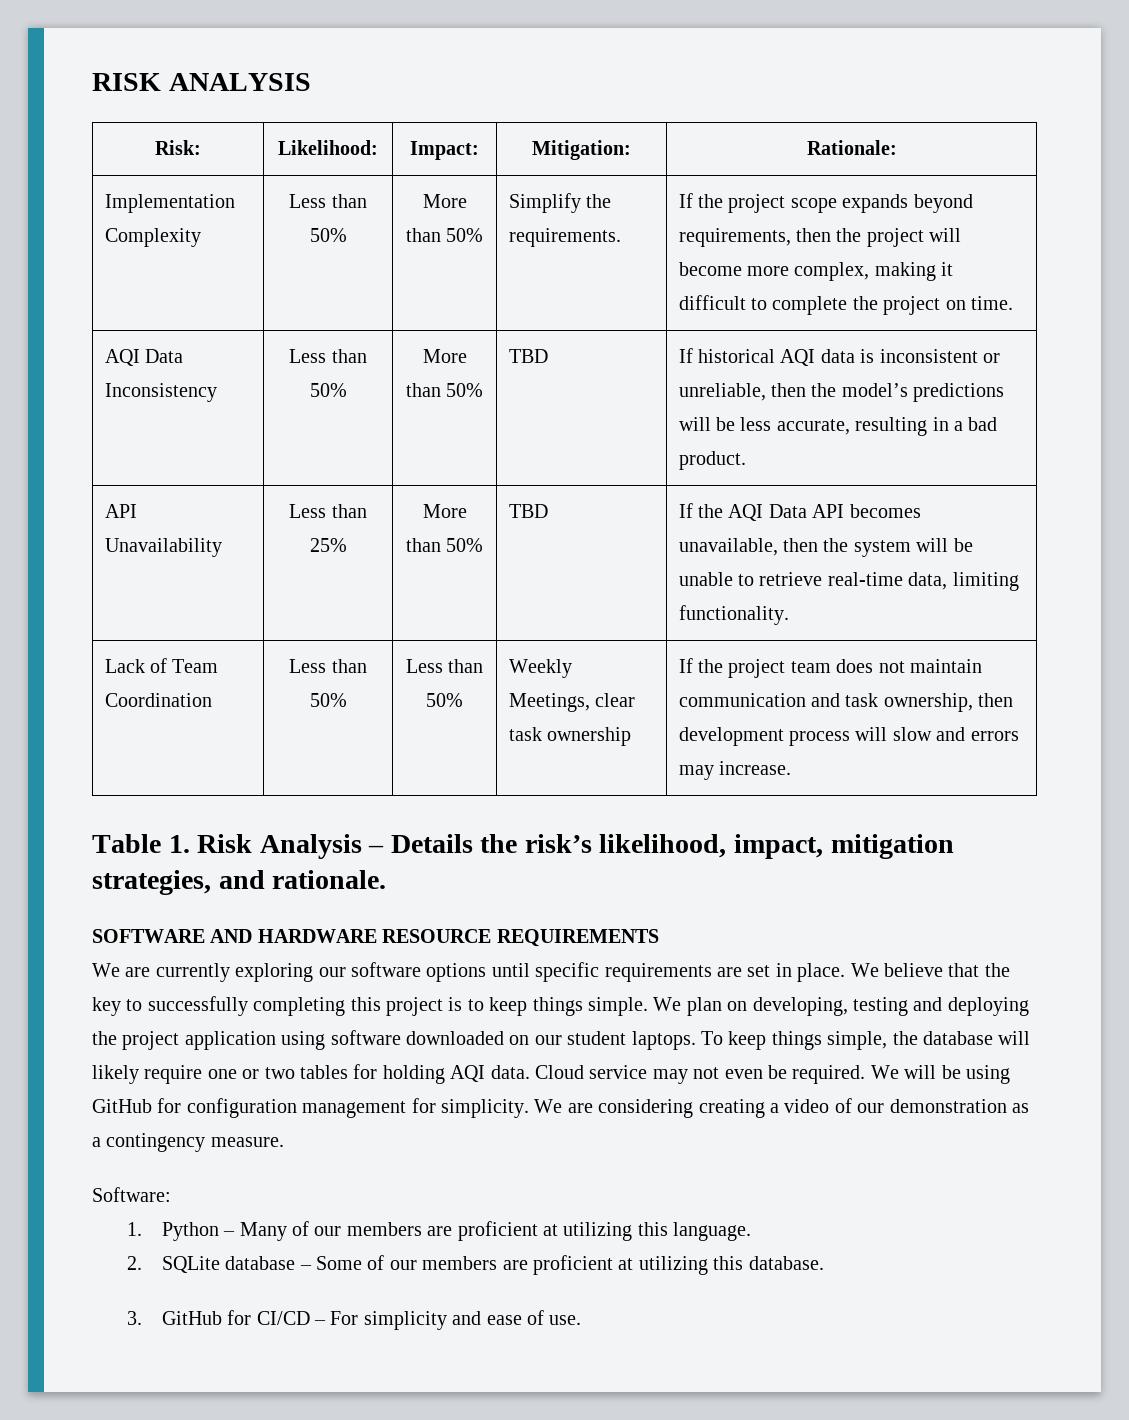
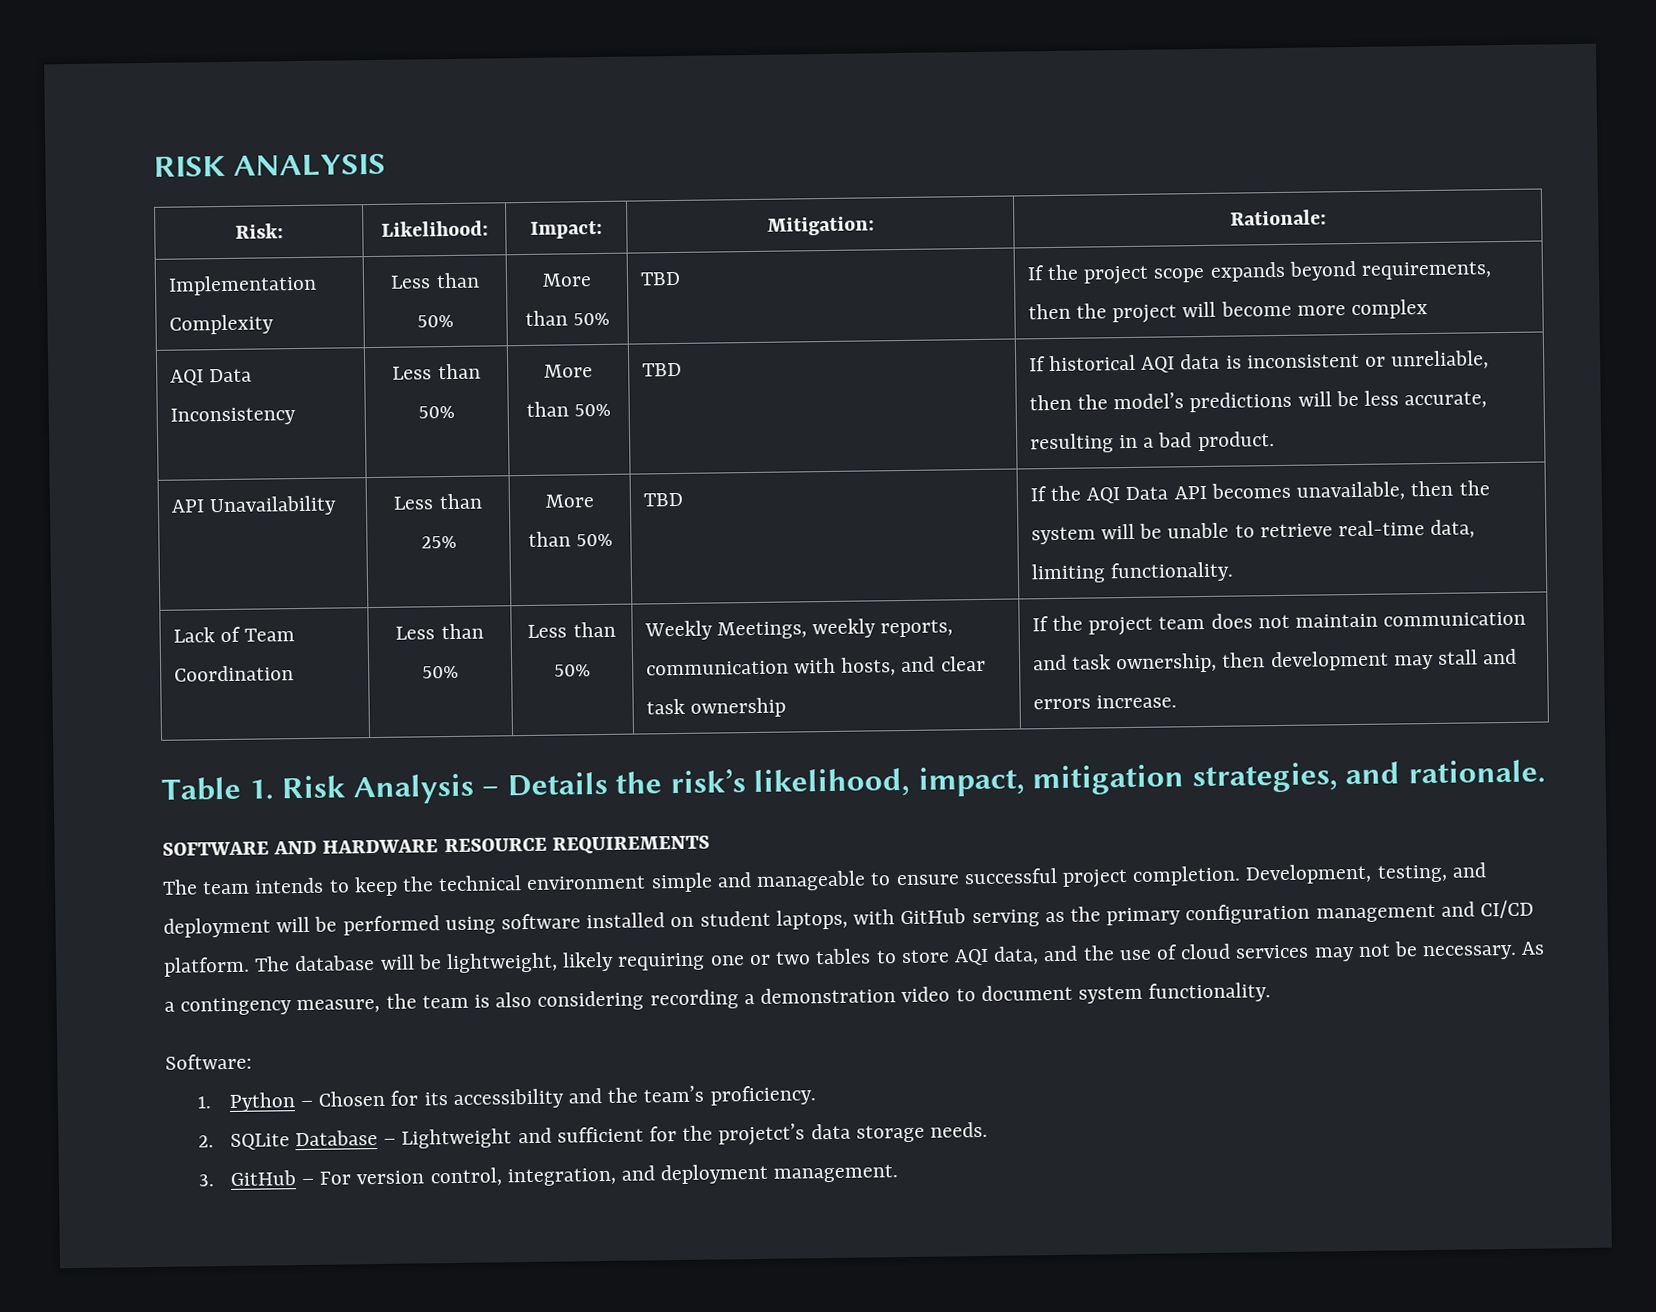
- Implementation Complexity | Less than 50% | More than 50% | Simplify the requirements. | If the project scope expands beyond requirements, then the project will become more complex, making it difficult to complete the project on time.
+ Implementation Complexity | Less than 50% | More than 50% | TBD | If the project scope expands beyond requirements, then the project will become more complex
- Lack of Team Coordination | Less than 50% | Less than 50% | Weekly Meetings, clear task ownership | If the project team does not maintain communication and task ownership, then development process will slow and errors may increase.
+ Lack of Team Coordination | Less than 50% | Less than 50% | Weekly Meetings, weekly reports, communication with hosts, and clear task ownership | If the project team does not maintain communication and task ownership, then development may stall and errors increase.
- We are currently exploring our software options until specific requirements are set in place. We believe that the key to successfully completing this project is to keep things simple. We plan on developing, testing and deploying the project application using software downloaded on our student laptops. To keep things simple, the database will likely require one or two tables for holding AQI data. Cloud service may not even be required. We will be using GitHub for configuration management for simplicity. We are considering creating a video of our demonstration as a contingency measure.
+ The team intends to keep the technical environment simple and manageable to ensure successful project completion. Development, testing, and deployment will be performed using software installed on student laptops, with GitHub serving as the primary configuration management and CI/CD platform. The database will be lightweight, likely requiring one or two tables to store AQI data, and the use of cloud services may not be necessary. As a contingency measure, the team is also considering recording a demonstration video to document system functionality.
  Software:
- 1. Python – Many of our members are proficient at utilizing this language.
- 2. SQLite database – Some of our members are proficient at utilizing this database.
- 3. GitHub for CI/CD – For simplicity and ease of use.
+ 1. Python – Chosen for its accessibility and the team’s proficiency.
+ 2. SQLite Database – Lightweight and sufficient for the projetct’s data storage needs.
+ 3. GitHub – For version control, integration, and deployment management.

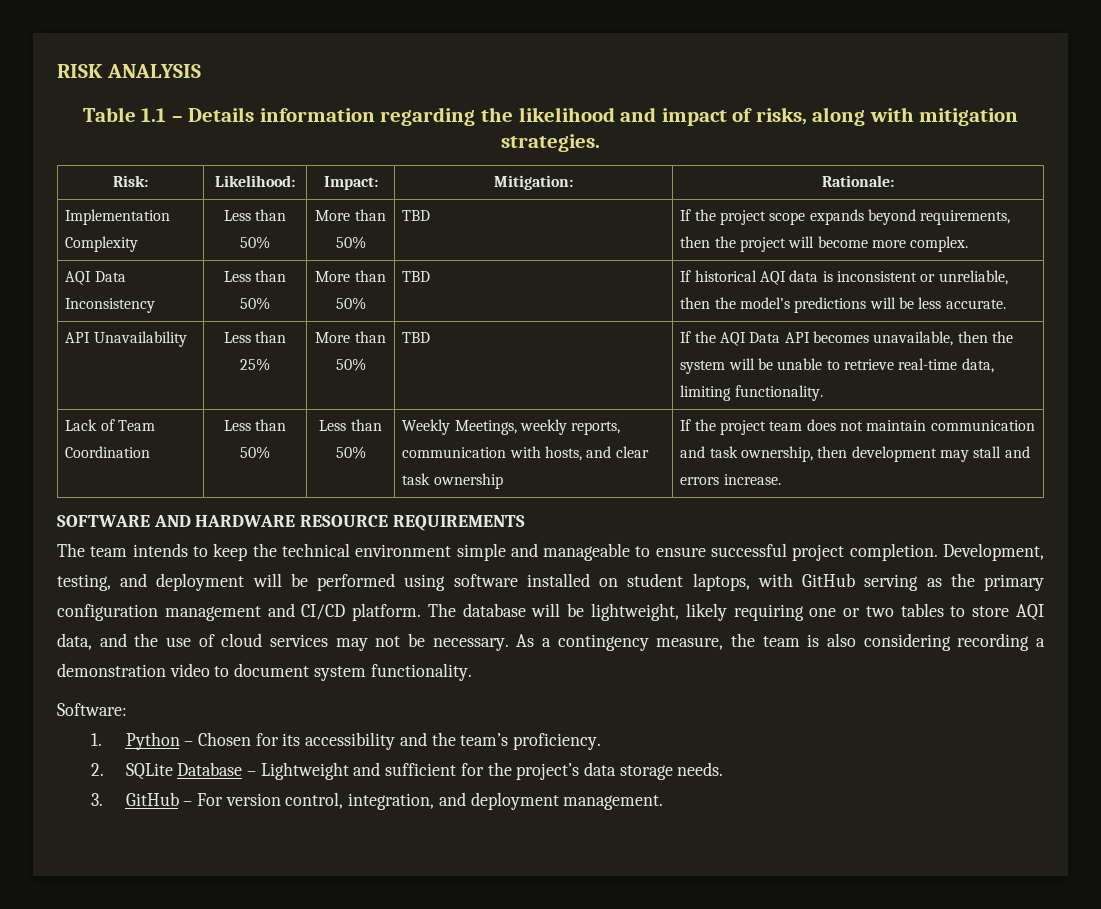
+ Table 1.1 – Details information regarding the likelihood and impact of risks, along with mitigation strategies.
- Implementation Complexity | Less than 50% | More than 50% | TBD | If the project scope expands beyond requirements, then the project will become more complex
+ Implementation Complexity | Less than 50% | More than 50% | TBD | If the project scope expands beyond requirements, then the project will become more complex.
- AQI Data Inconsistency | Less than 50% | More than 50% | TBD | If historical AQI data is inconsistent or unreliable, then the model’s predictions will be less accurate, resulting in a bad product.
+ AQI Data Inconsistency | Less than 50% | More than 50% | TBD | If historical AQI data is inconsistent or unreliable, then the model’s predictions will be less accurate.
- Table 1. Risk Analysis – Details the risk’s likelihood, impact, mitigation strategies, and rationale.
- 2. SQLite Database – Lightweight and sufficient for the projetct’s data storage needs.
+ 2. SQLite Database – Lightweight and sufficient for the project’s data storage needs.

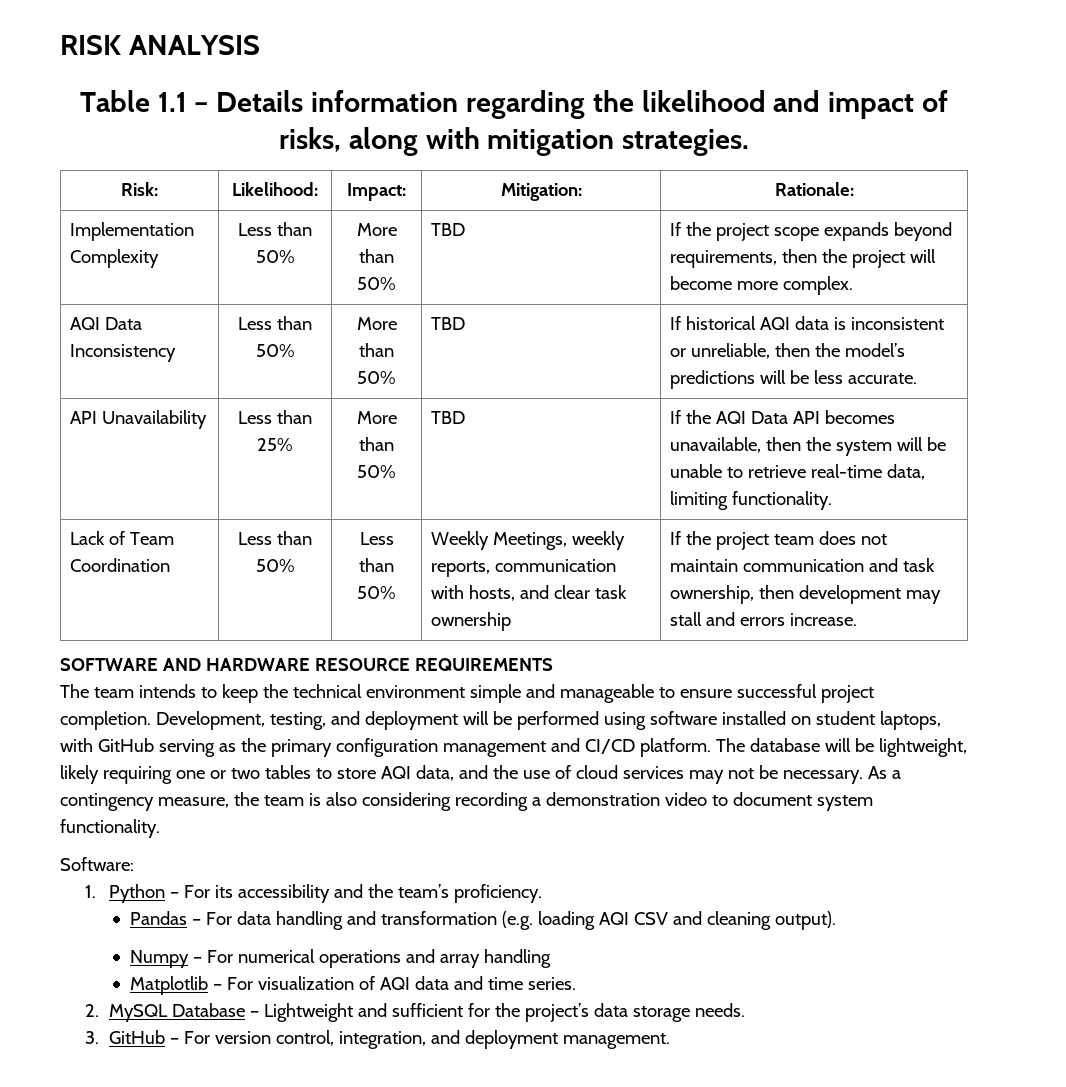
- 1. Python – Chosen for its accessibility and the team’s proficiency.
+ 1. Python – For its accessibility and the team’s proficiency.
+ Pandas – For data handling and transformation (e.g. loading AQI CSV and cleaning output).
+ Numpy – For numerical operations and array handling
+ Matplotlib – For visualization of AQI data and time series.
- 2. SQLite Database – Lightweight and sufficient for the project’s data storage needs.
+ 2. MySQL Database – Lightweight and sufficient for the project’s data storage needs.

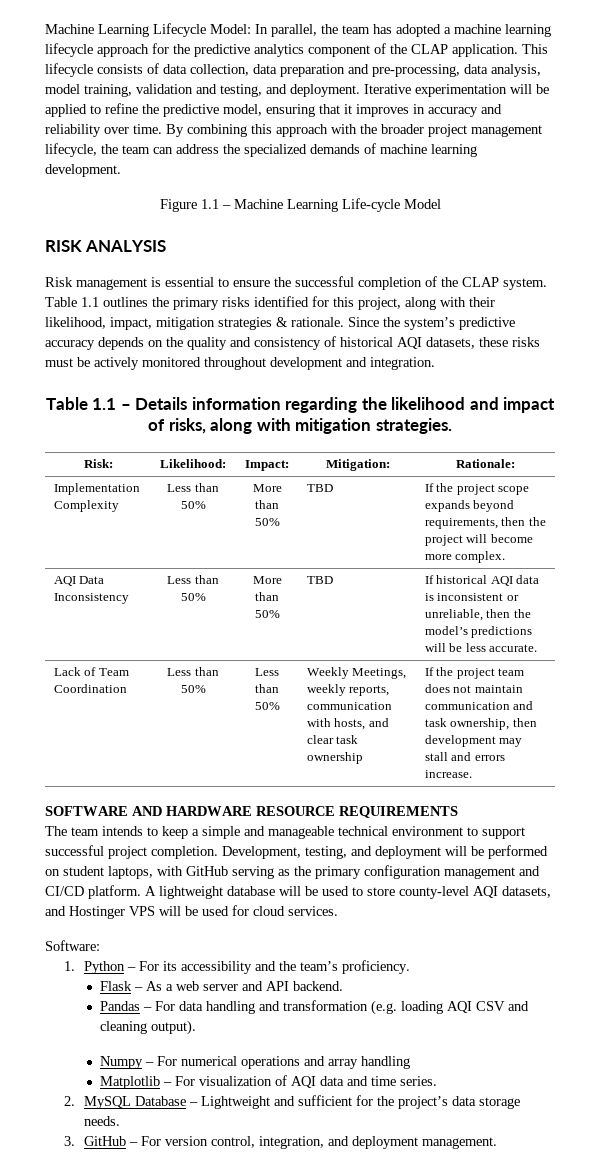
+ Machine Learning Lifecycle Model: In parallel, the team has adopted a machine learning lifecycle approach for the predictive analytics component of the CLAP application. This lifecycle consists of data collection, data preparation and pre-processing, data analysis, model training, validation and testing, and deployment. Iterative experimentation will be applied to refine the predictive model, ensuring that it improves in accuracy and reliability over time. By combining this approach with the broader project management lifecycle, the team can address the specialized demands of machine learning development.
+ Figure 1.1 – Machine Learning Life-cycle Model
  RISK ANALYSIS
+ Risk management is essential to ensure the successful completion of the CLAP system. Table 1.1 outlines the primary risks identified for this project, along with their likelihood, impact, mitigation strategies & rationale. Since the system’s predictive accuracy depends on the quality and consistency of historical AQI datasets, these risks must be actively monitored throughout development and integration.
- API Unavailability | Less than 25% | More than 50% | TBD | If the AQI Data API becomes unavailable, then the system will be unable to retrieve real-time data, limiting functionality.
- The team intends to keep the technical environment simple and manageable to ensure successful project completion.
+ The team intends to keep a simple and manageable technical environment to support successful project completion.
- Development, testing, and deployment will be performed using software installed on student laptops, with GitHub serving as the primary configuration management and CI/CD platform.
+ Development, testing, and deployment will be performed on student laptops, with GitHub serving as the primary configuration management and CI/CD platform.
- The database will be lightweight, likely requiring one or two tables to store AQI data, and the use of cloud services may not be necessary. As a contingency measure, the team is also considering recording a demonstration video to document system functionality.
+ A lightweight database will be used to store county-level AQI datasets, and Hostinger VPS will be used for cloud services.
+ Flask – As a web server and API backend.

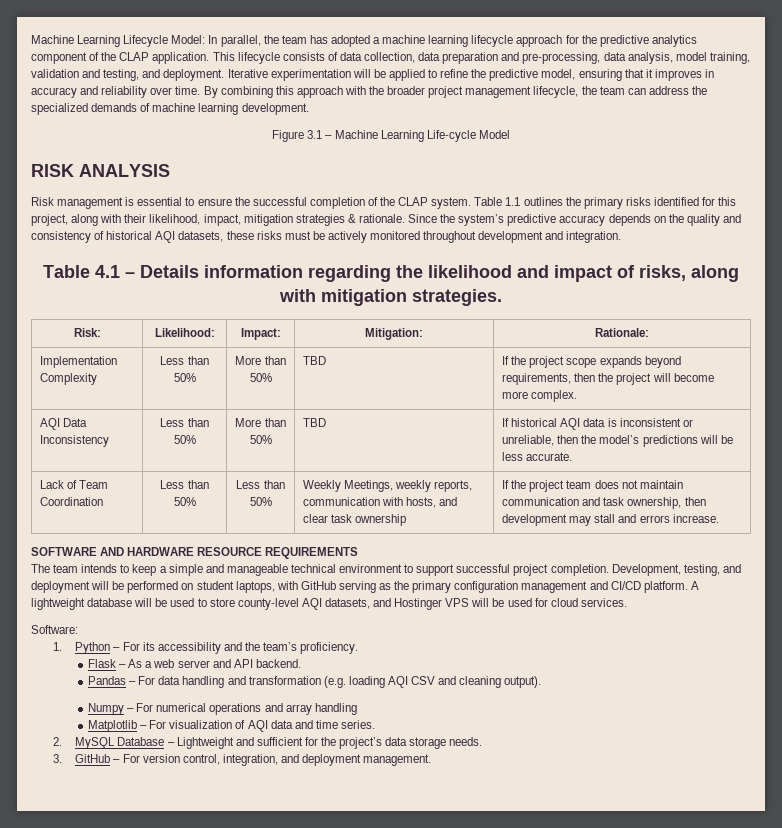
- Figure 1.1 – Machine Learning Life-cycle Model
+ Figure 3.1 – Machine Learning Life-cycle Model
- Table 1.1 – Details information regarding the likelihood and impact of risks, along with mitigation strategies.
+ Table 4.1 – Details information regarding the likelihood and impact of risks, along with mitigation strategies.

